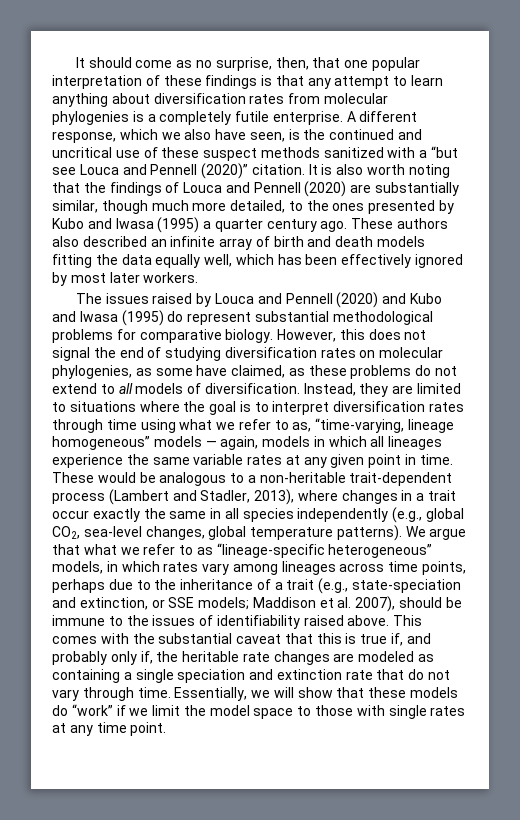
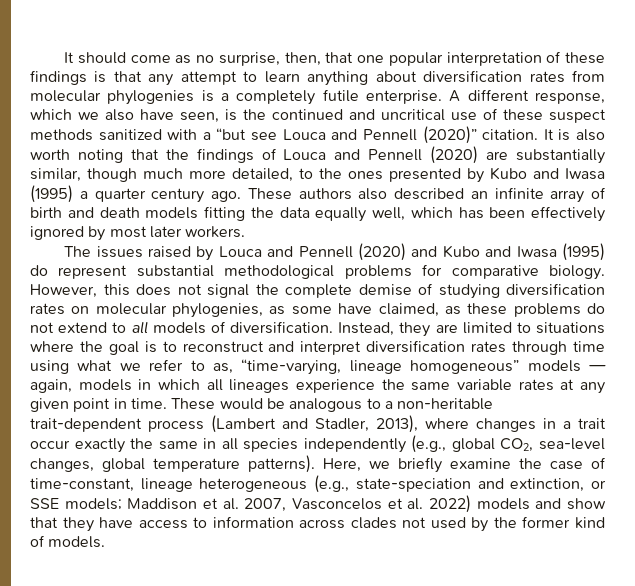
- However, this does not signal the end of studying diversification rates on molecular phylogenies, as some have claimed, as these problems do not extend to all models of diversification.
+ However, this does not signal the complete demise of studying diversification rates on molecular phylogenies, as some have claimed, as these problems do not extend to all models of diversification.
- Instead, they are limited to situations where the goal is to interpret diversification rates through time using what we refer to as, “time-varying, lineage homogeneous” models — again, models in which all lineages experience the same variable rates at any given point in time.
+ Instead, they are limited to situations where the goal is to reconstruct and interpret diversification rates through time using what we refer to as, “time-varying, lineage homogeneous” models — again, models in which all lineages experience the same variable rates at any given point in time.
- We argue that what we refer to as “lineage-specific heterogeneous” models, in which rates vary among lineages across time points, perhaps due to the inheritance of a trait (e.g., state-speciation and extinction, or SSE models; Maddison et al. 2007), should be immune to the issues of identifiability raised above. This comes with the substantial caveat that this is true if, and probably only if, the heritable rate changes are modeled as containing a single speciation and extinction rate that do not vary through time. Essentially, we will show that these models do “work” if we limit the model space to those with single rates at any time point.
+ Here, we briefly examine the case of time-constant, lineage heterogeneous (e.g., state-speciation and extinction, or SSE models; Maddison et al. 2007, Vasconcelos et al. 2022) models and show that they have access to information across clades not used by the former kind of models.

